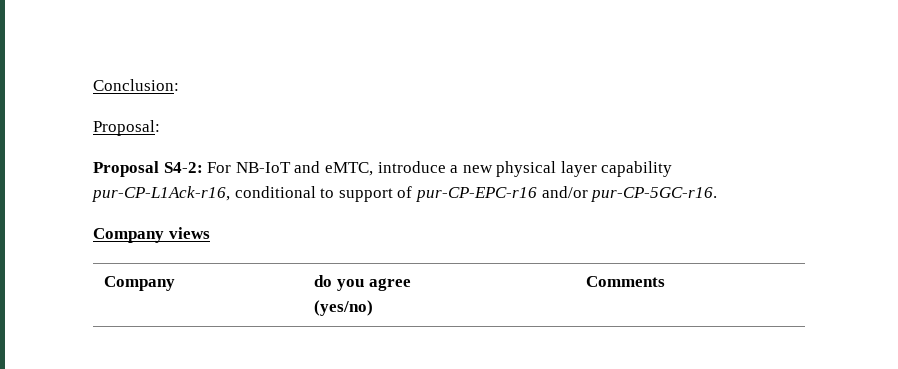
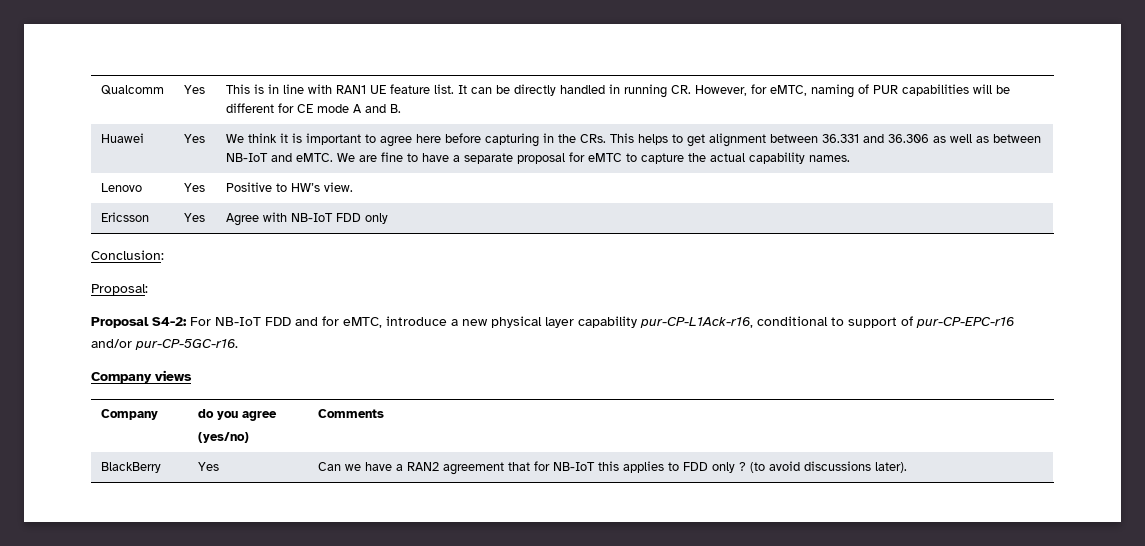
+ Qualcomm | Yes | This is in line with RAN1 UE feature list. It can be directly handled in running CR. However, for eMTC, naming of PUR capabilities will be different for CE mode A and B.
+ Huawei | Yes | We think it is important to agree here before capturing in the CRs. This helps to get alignment between 36.331 and 36.306 as well as between NB-IoT and eMTC. We are fine to have a separate proposal for eMTC to capture the actual capability names.
+ Lenovo | Yes | Positive to HW’s view.
+ Ericsson | Yes | Agree with NB-IoT FDD only
- Proposal S4-2: For NB-IoT and eMTC, introduce a new physical layer capability pur-CP-L1Ack-r16, conditional to support of pur-CP-EPC-r16 and/or pur-CP-5GC-r16.
+ Proposal S4-2: For NB-IoT FDD and for eMTC, introduce a new physical layer capability pur-CP-L1Ack-r16, conditional to support of pur-CP-EPC-r16 and/or pur-CP-5GC-r16.
+ BlackBerry | Yes | Can we have a RAN2 agreement that for NB-IoT this applies to FDD only ? (to avoid discussions later).

